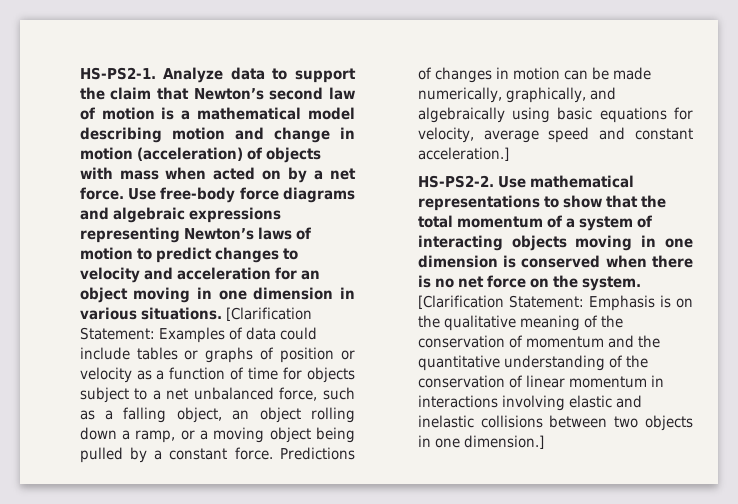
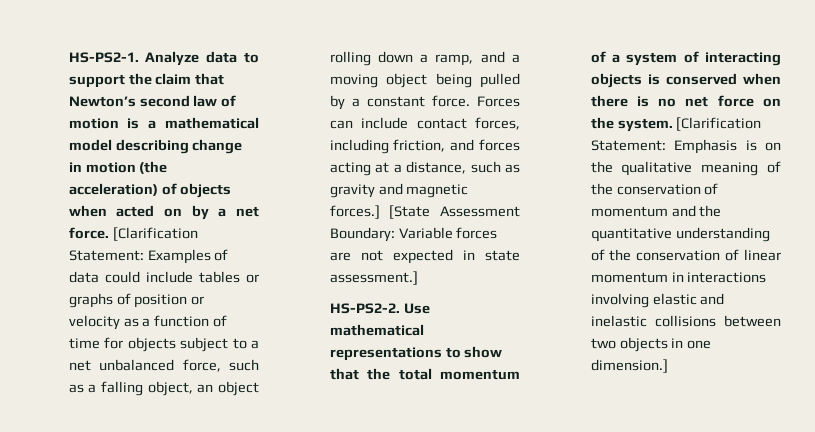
- Analyze data to support the claim that Newton’s second law of motion is a mathematical model describing motion and change in motion (acceleration) of objects with mass when acted on by a net force.
+ Analyze data to support the claim that Newton’s second law of motion is a mathematical model describing change in motion (the acceleration) of objects when acted on by a net force.
- Use free-body force diagrams and algebraic expressions representing Newton’s laws of motion to predict changes to velocity and acceleration for an object moving in one dimension in various situations.
- [Clarification Statement: Examples of data could include tables or graphs of position or velocity as a function of time for objects subject to a net unbalanced force, such as a falling object, an object rolling down a ramp, or a moving object being pulled by a constant force.
+ [Clarification Statement: Examples of data could include tables or graphs of position or velocity as a function of time for objects subject to a net unbalanced force, such as a falling object, an object rolling down a ramp, and a moving object being pulled by a constant force.
- Predictions of changes in motion can be made numerically, graphically, and algebraically using basic equations for velocity, average speed and constant acceleration.]
+ Forces can include contact forces, including friction, and forces acting at a distance, such as gravity and magnetic forces.] [State Assessment Boundary: Variable forces are not expected in state assessment.]
- Use mathematical representations to show that the total momentum of a system of interacting objects moving in one dimension is conserved when there is no net force on the system.
+ Use mathematical representations to show that the total momentum of a system of interacting objects is conserved when there is no net force on the system.

